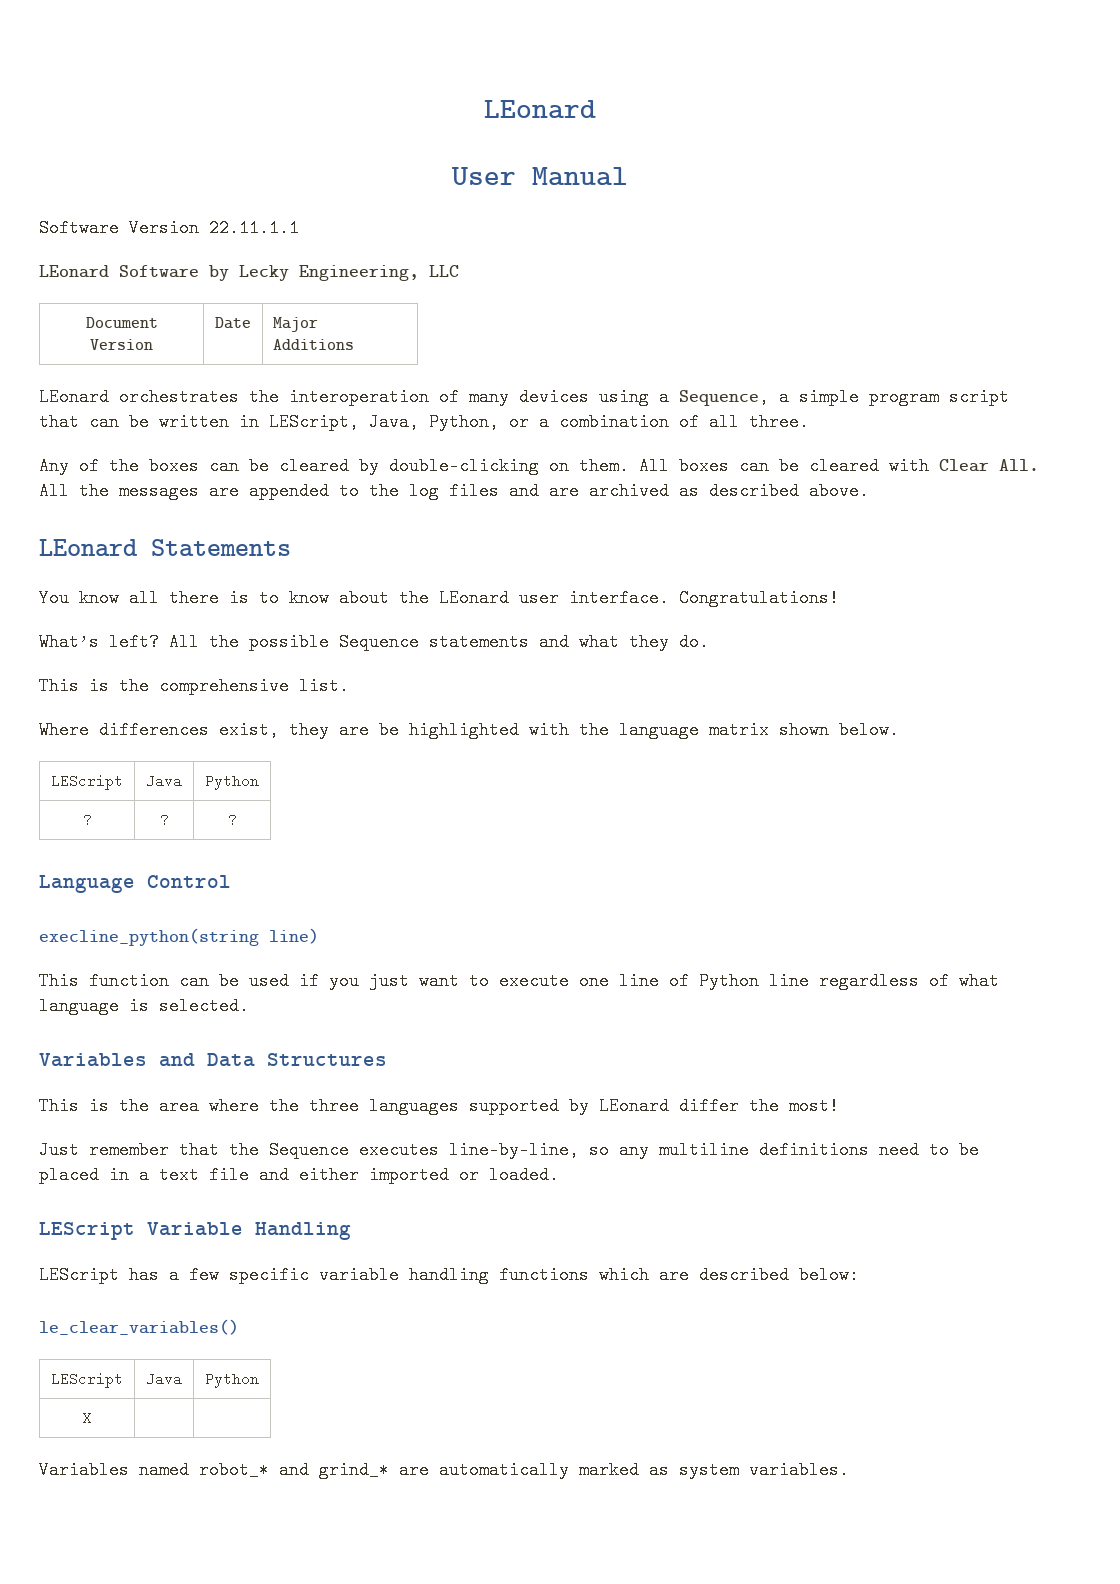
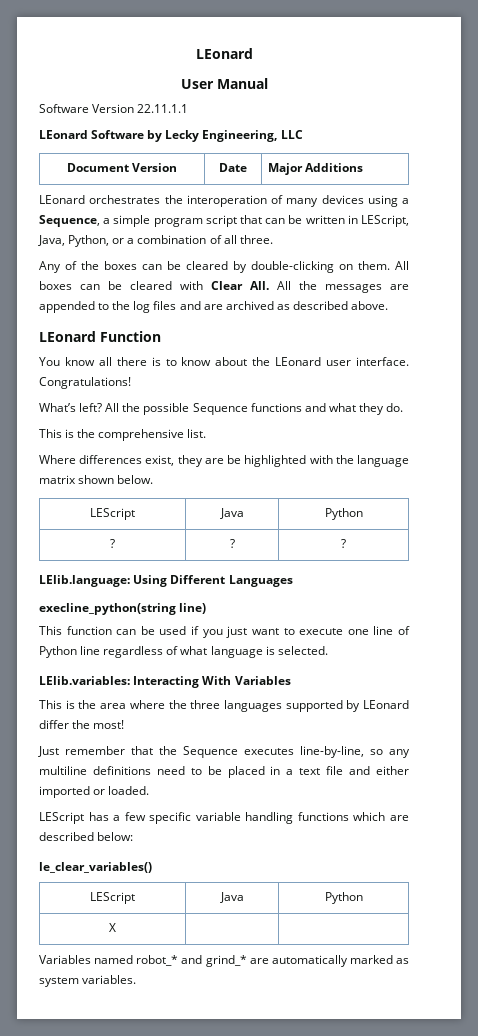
- LEonard Statements
+ LEonard Function
- All the possible Sequence statements and what they do.
+ All the possible Sequence functions and what they do.
- Language Control
+ LElib.language: Using Different Languages
- Variables and Data Structures
+ LElib.variables: Interacting With Variables
- LEScript Variable Handling

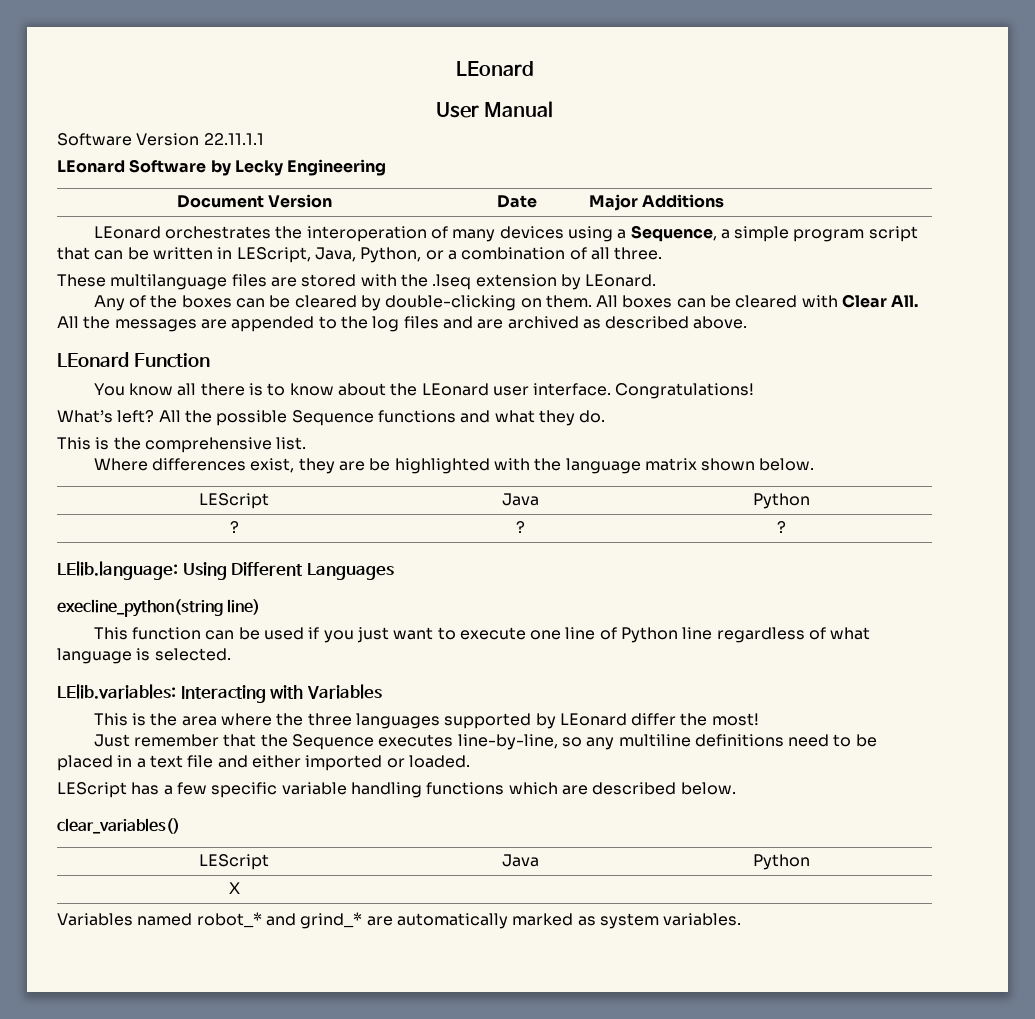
- LEonard Software by Lecky Engineering, LLC
+ LEonard Software by Lecky Engineering
+ These multilanguage files are stored with the .lseq extension by LEonard.
- LElib.variables: Interacting With Variables
+ LElib.variables: Interacting with Variables
- LEScript has a few specific variable handling functions which are described below:
- le_clear_variables()
+ LEScript has a few specific variable handling functions which are described below.
+ clear_variables()

